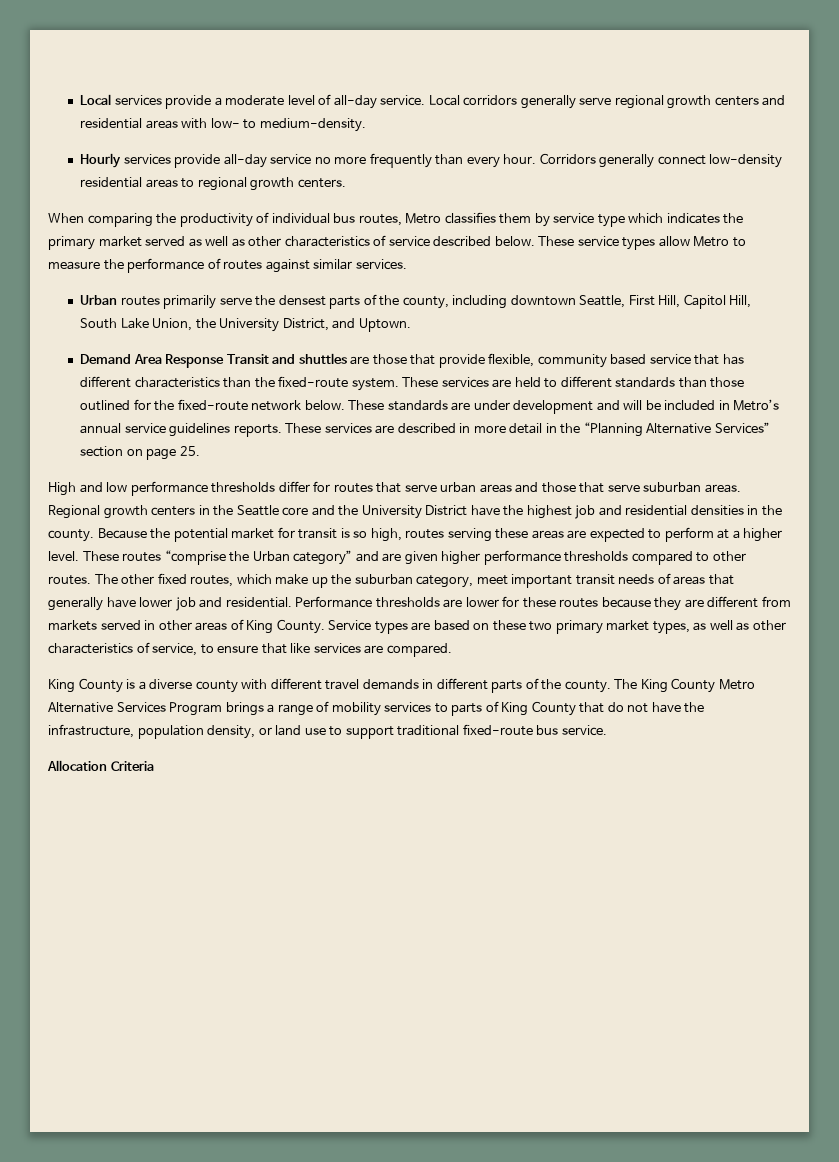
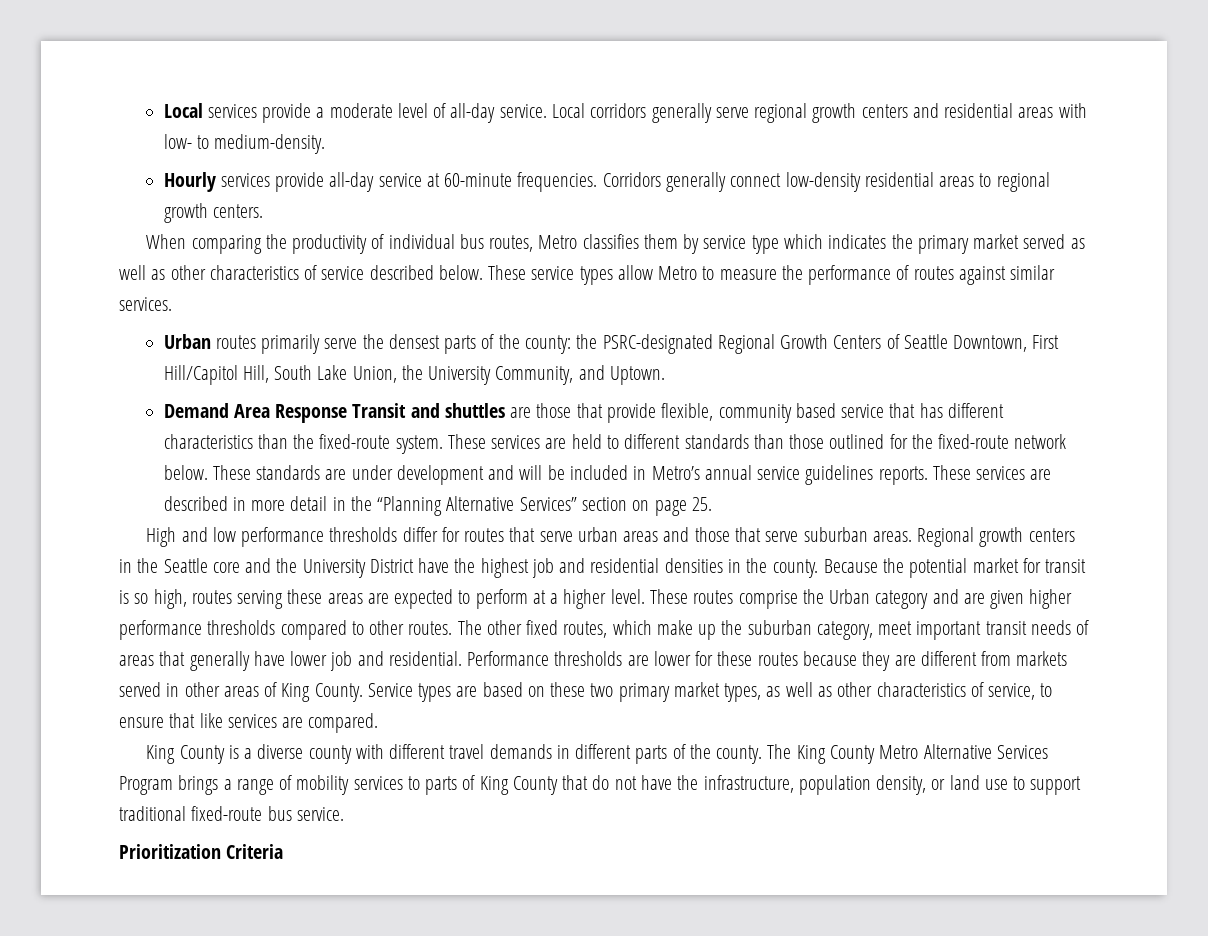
- Hourly services provide all-day service no more frequently than every hour.
+ Hourly services provide all-day service at 60-minute frequencies.
- Urban routes primarily serve the densest parts of the county, including downtown Seattle, First Hill, Capitol Hill, South Lake Union, the University District, and Uptown.
+ Urban routes primarily serve the densest parts of the county: the PSRC-designated Regional Growth Centers of Seattle Downtown, First Hill/Capitol Hill, South Lake Union, the University Community, and Uptown.
- These routes “comprise the Urban category” and are given higher performance thresholds compared to other routes.
+ These routes comprise the Urban category and are given higher performance thresholds compared to other routes.
- Allocation Criteria
+ Prioritization Criteria

